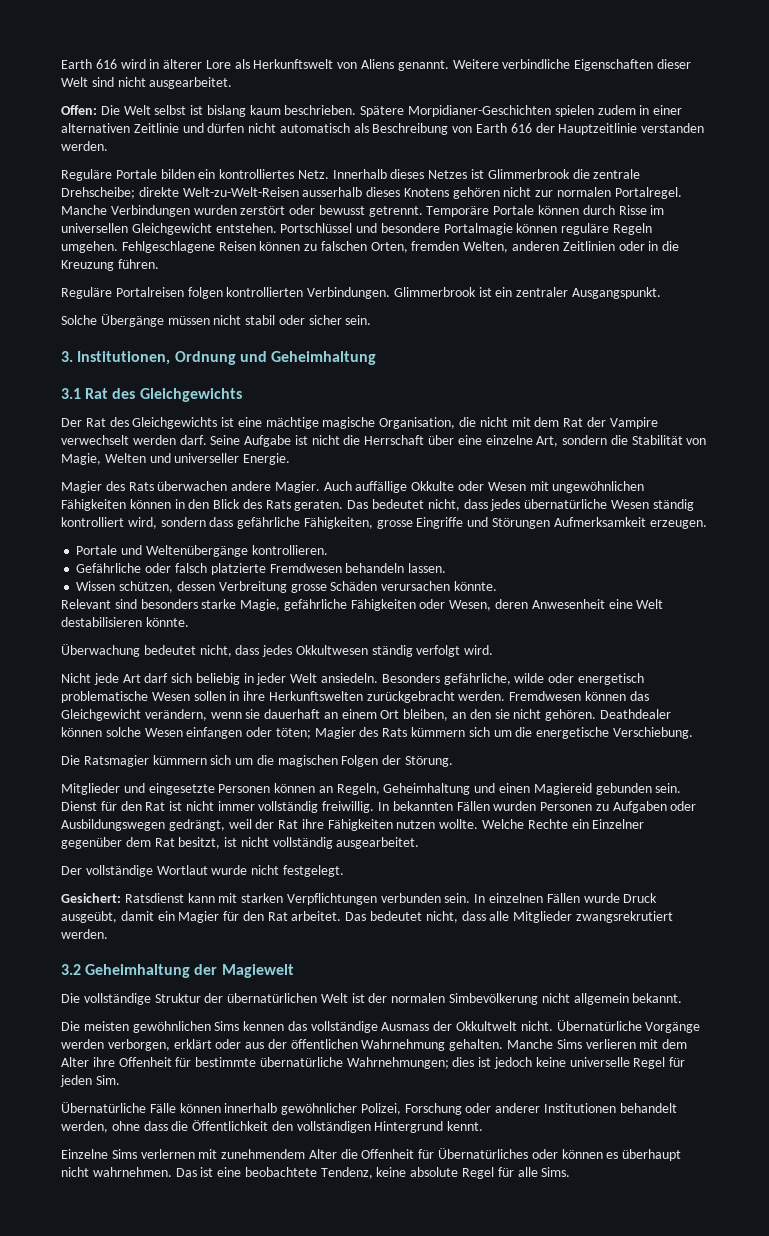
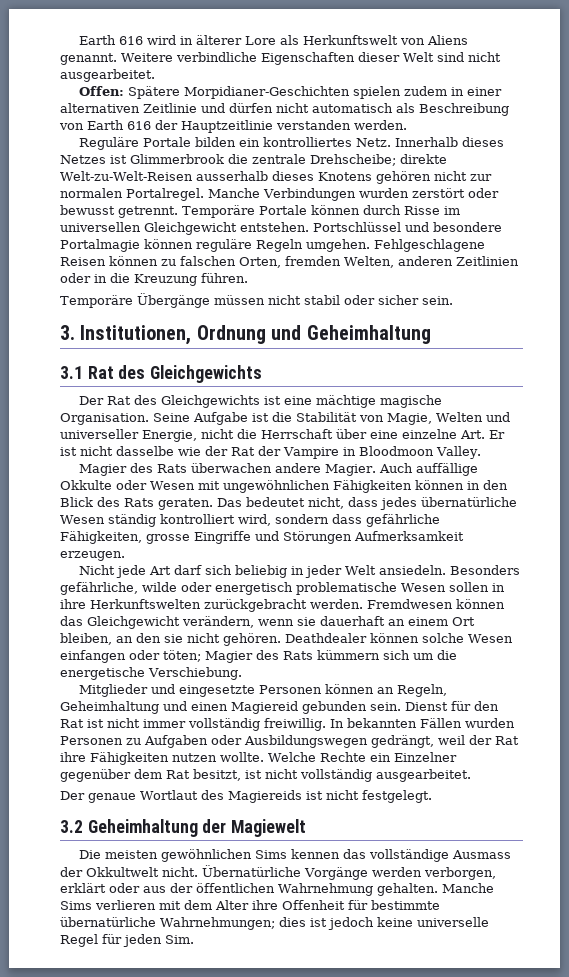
- Offen: Die Welt selbst ist bislang kaum beschrieben. Spätere Morpidianer-Geschichten spielen zudem in einer alternativen Zeitlinie und dürfen nicht automatisch als Beschreibung von Earth 616 der Hauptzeitlinie verstanden werden.
+ Offen: Spätere Morpidianer-Geschichten spielen zudem in einer alternativen Zeitlinie und dürfen nicht automatisch als Beschreibung von Earth 616 der Hauptzeitlinie verstanden werden.
- Reguläre Portalreisen folgen kontrollierten Verbindungen. Glimmerbrook ist ein zentraler Ausgangspunkt.
- Solche Übergänge müssen nicht stabil oder sicher sein.
+ Temporäre Übergänge müssen nicht stabil oder sicher sein.
- Der Rat des Gleichgewichts ist eine mächtige magische Organisation, die nicht mit dem Rat der Vampire verwechselt werden darf. Seine Aufgabe ist nicht die Herrschaft über eine einzelne Art, sondern die Stabilität von Magie, Welten und universeller Energie.
+ Der Rat des Gleichgewichts ist eine mächtige magische Organisation. Seine Aufgabe ist die Stabilität von Magie, Welten und universeller Energie, nicht die Herrschaft über eine einzelne Art. Er ist nicht dasselbe wie der Rat der Vampire in Bloodmoon Valley.
- Portale und Weltenübergänge kontrollieren.
- Gefährliche oder falsch platzierte Fremdwesen behandeln lassen.
- Wissen schützen, dessen Verbreitung grosse Schäden verursachen könnte.
- Relevant sind besonders starke Magie, gefährliche Fähigkeiten oder Wesen, deren Anwesenheit eine Welt destabilisieren könnte.
- Überwachung bedeutet nicht, dass jedes Okkultwesen ständig verfolgt wird.
- Die Ratsmagier kümmern sich um die magischen Folgen der Störung.
- Der vollständige Wortlaut wurde nicht festgelegt.
- Gesichert: Ratsdienst kann mit starken Verpflichtungen verbunden sein. In einzelnen Fällen wurde Druck ausgeübt, damit ein Magier für den Rat arbeitet. Das bedeutet nicht, dass alle Mitglieder zwangsrekrutiert werden.
+ Der genaue Wortlaut des Magiereids ist nicht festgelegt.
  3.2 Geheimhaltung der Magiewelt
- Die vollständige Struktur der übernatürlichen Welt ist der normalen Simbevölkerung nicht allgemein bekannt.
- Übernatürliche Fälle können innerhalb gewöhnlicher Polizei, Forschung oder anderer Institutionen behandelt werden, ohne dass die Öffentlichkeit den vollständigen Hintergrund kennt.
- Einzelne Sims verlernen mit zunehmendem Alter die Offenheit für Übernatürliches oder können es überhaupt nicht wahrnehmen. Das ist eine beobachtete Tendenz, keine absolute Regel für alle Sims.

